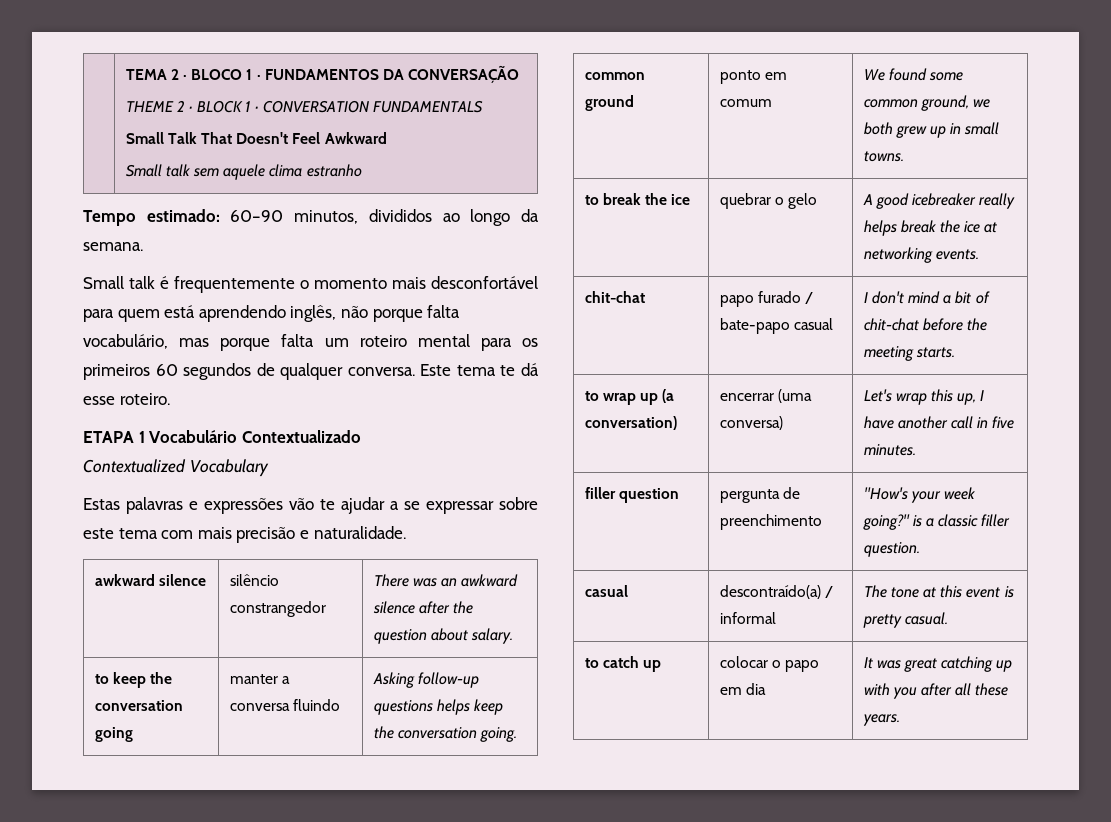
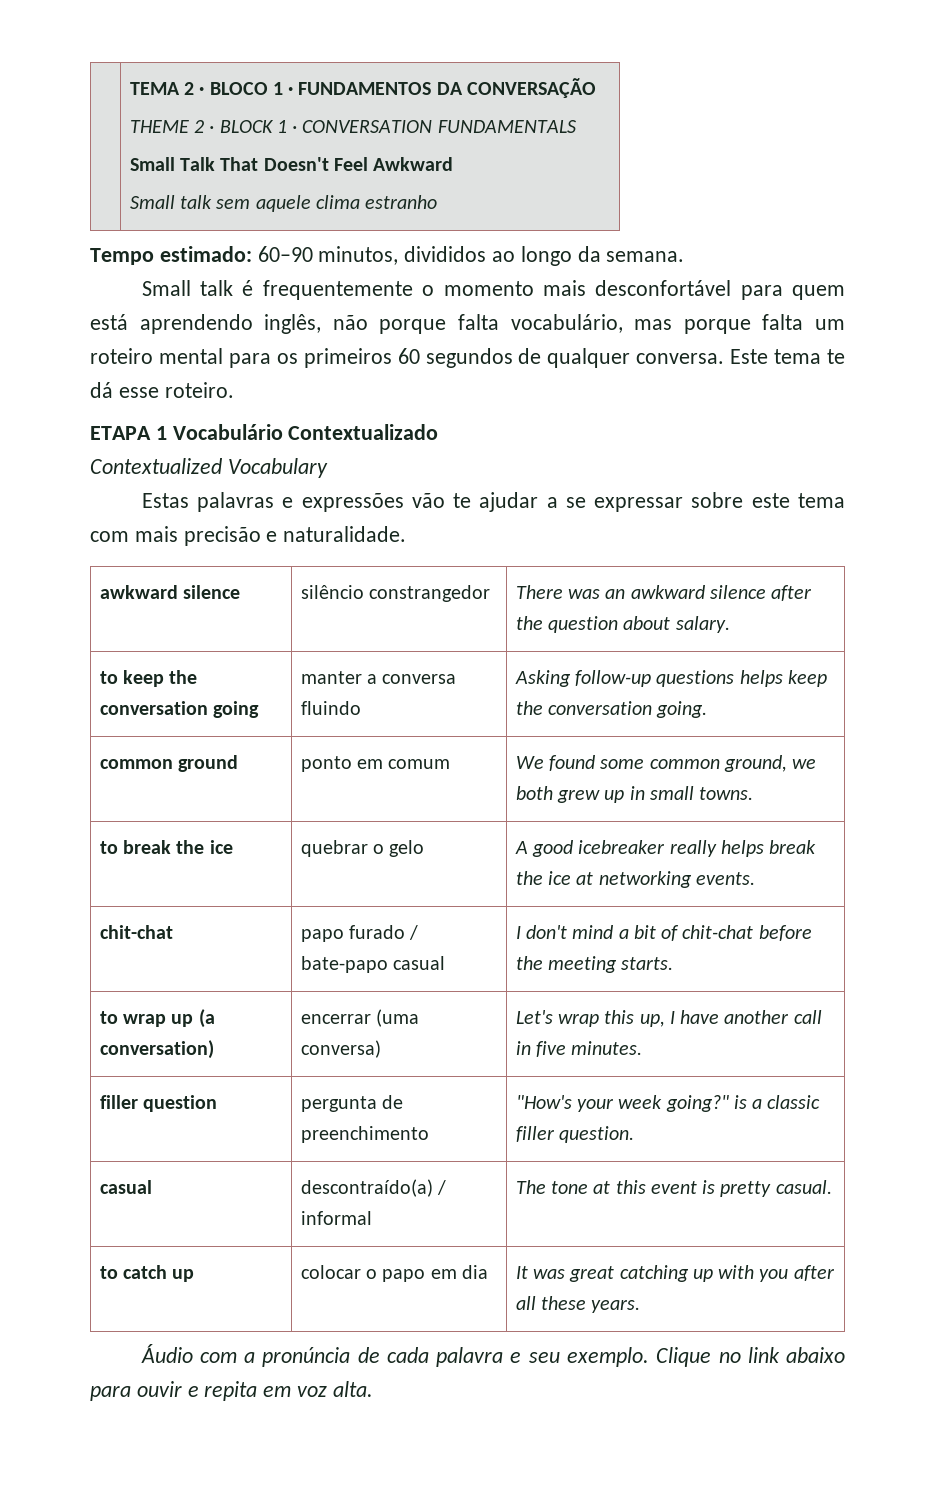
+ Áudio com a pronúncia de cada palavra e seu exemplo. Clique no link abaixo para ouvir e repita em voz alta.

